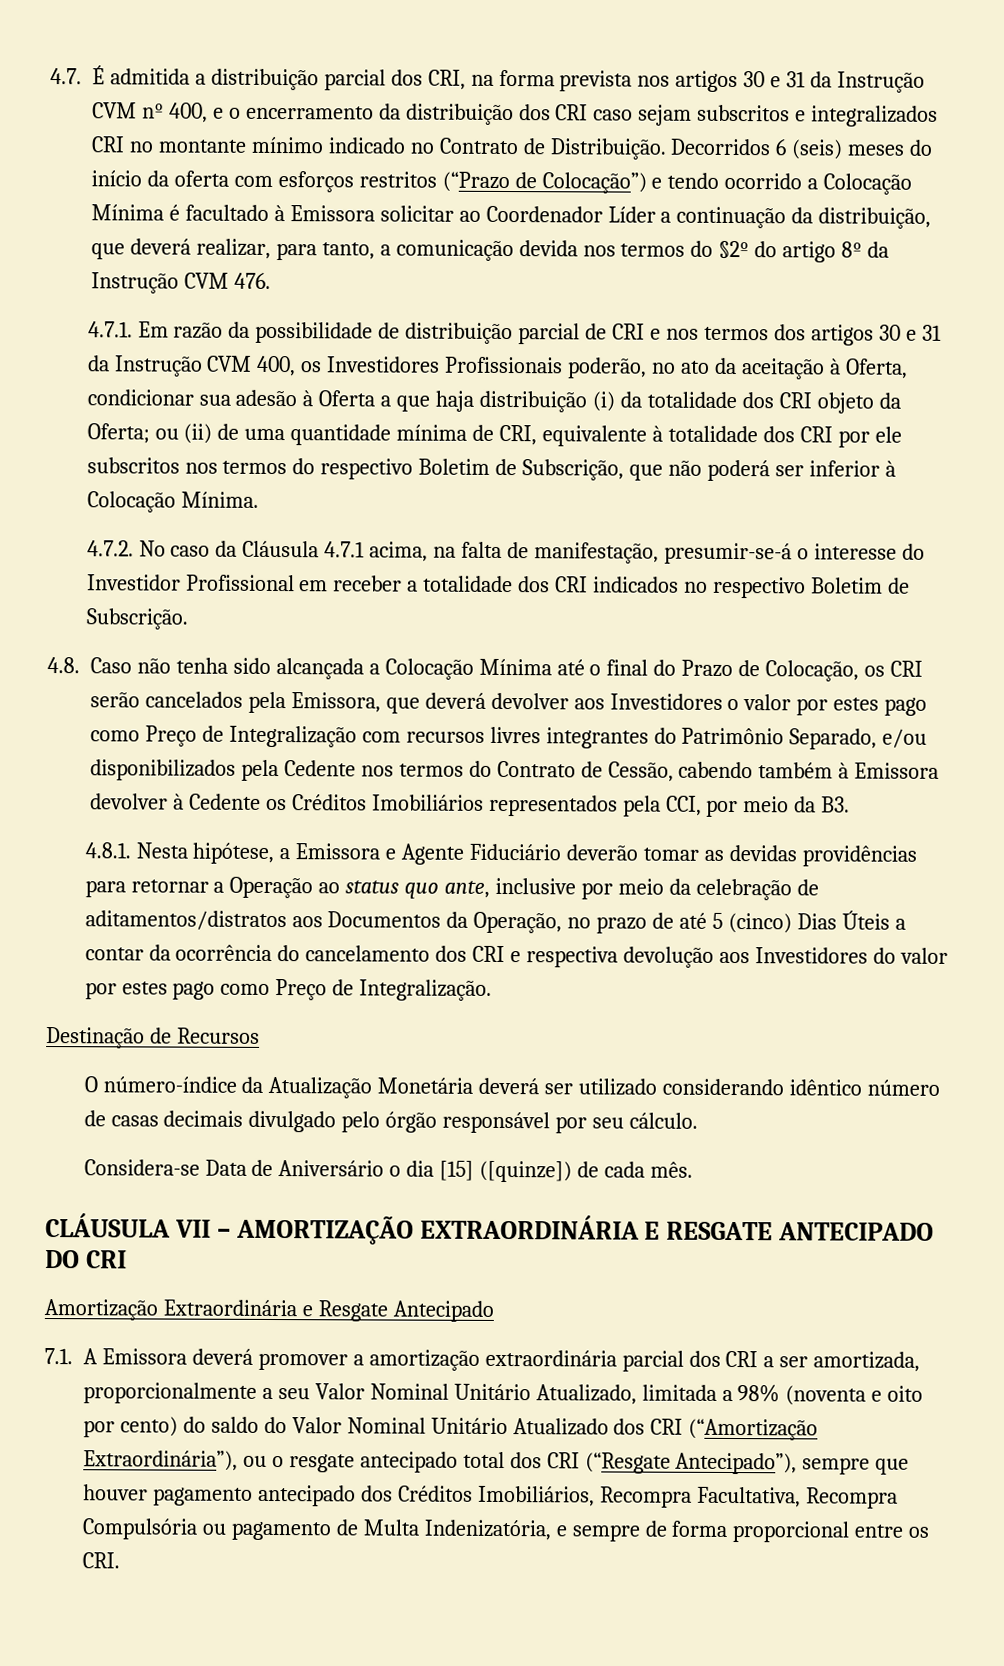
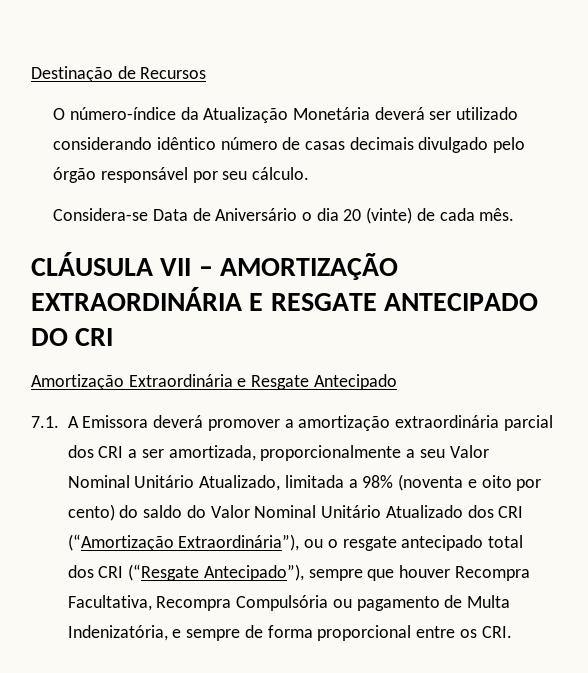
- 4.7. É admitida a distribuição parcial dos CRI, na forma prevista nos artigos 30 e 31 da Instrução CVM nº 400, e o encerramento da distribuição dos CRI caso sejam subscritos e integralizados CRI no montante mínimo indicado no Contrato de Distribuição. Decorridos 6 (seis) meses do início da oferta com esforços restritos (“Prazo de Colocação”) e tendo ocorrido a Colocação Mínima é facultado à Emissora solicitar ao Coordenador Líder a continuação da distribuição, que deverá realizar, para tanto, a comunicação devida nos termos do §2º do artigo 8º da Instrução CVM 476.
- 4.7.1. Em razão da possibilidade de distribuição parcial de CRI e nos termos dos artigos 30 e 31 da Instrução CVM 400, os Investidores Profissionais poderão, no ato da aceitação à Oferta, condicionar sua adesão à Oferta a que haja distribuição (i) da totalidade dos CRI objeto da Oferta; ou (ii) de uma quantidade mínima de CRI, equivalente à totalidade dos CRI por ele subscritos nos termos do respectivo Boletim de Subscrição, que não poderá ser inferior à Colocação Mínima.
- 4.7.2. No caso da Cláusula 4.7.1 acima, na falta de manifestação, presumir-se-á o interesse do Investidor Profissional em receber a totalidade dos CRI indicados no respectivo Boletim de Subscrição.
- 4.8. Caso não tenha sido alcançada a Colocação Mínima até o final do Prazo de Colocação, os CRI serão cancelados pela Emissora, que deverá devolver aos Investidores o valor por estes pago como Preço de Integralização com recursos livres integrantes do Patrimônio Separado, e/ou disponibilizados pela Cedente nos termos do Contrato de Cessão, cabendo também à Emissora devolver à Cedente os Créditos Imobiliários representados pela CCI, por meio da B3.
- 4.8.1. Nesta hipótese, a Emissora e Agente Fiduciário deverão tomar as devidas providências para retornar a Operação ao status quo ante, inclusive por meio da celebração de aditamentos/distratos aos Documentos da Operação, no prazo de até 5 (cinco) Dias Úteis a contar da ocorrência do cancelamento dos CRI e respectiva devolução aos Investidores do valor por estes pago como Preço de Integralização.
- Considera-se Data de Aniversário o dia [15] ([quinze]) de cada mês.
+ Considera-se Data de Aniversário o dia 20 (vinte) de cada mês.
- 7.1. A Emissora deverá promover a amortização extraordinária parcial dos CRI a ser amortizada, proporcionalmente a seu Valor Nominal Unitário Atualizado, limitada a 98% (noventa e oito por cento) do saldo do Valor Nominal Unitário Atualizado dos CRI (“Amortização Extraordinária”), ou o resgate antecipado total dos CRI (“Resgate Antecipado”), sempre que houver pagamento antecipado dos Créditos Imobiliários, Recompra Facultativa, Recompra Compulsória ou pagamento de Multa Indenizatória, e sempre de forma proporcional entre os CRI.
+ 7.1. A Emissora deverá promover a amortização extraordinária parcial dos CRI a ser amortizada, proporcionalmente a seu Valor Nominal Unitário Atualizado, limitada a 98% (noventa e oito por cento) do saldo do Valor Nominal Unitário Atualizado dos CRI (“Amortização Extraordinária”), ou o resgate antecipado total dos CRI (“Resgate Antecipado”), sempre que houver Recompra Facultativa, Recompra Compulsória ou pagamento de Multa Indenizatória, e sempre de forma proporcional entre os CRI.

